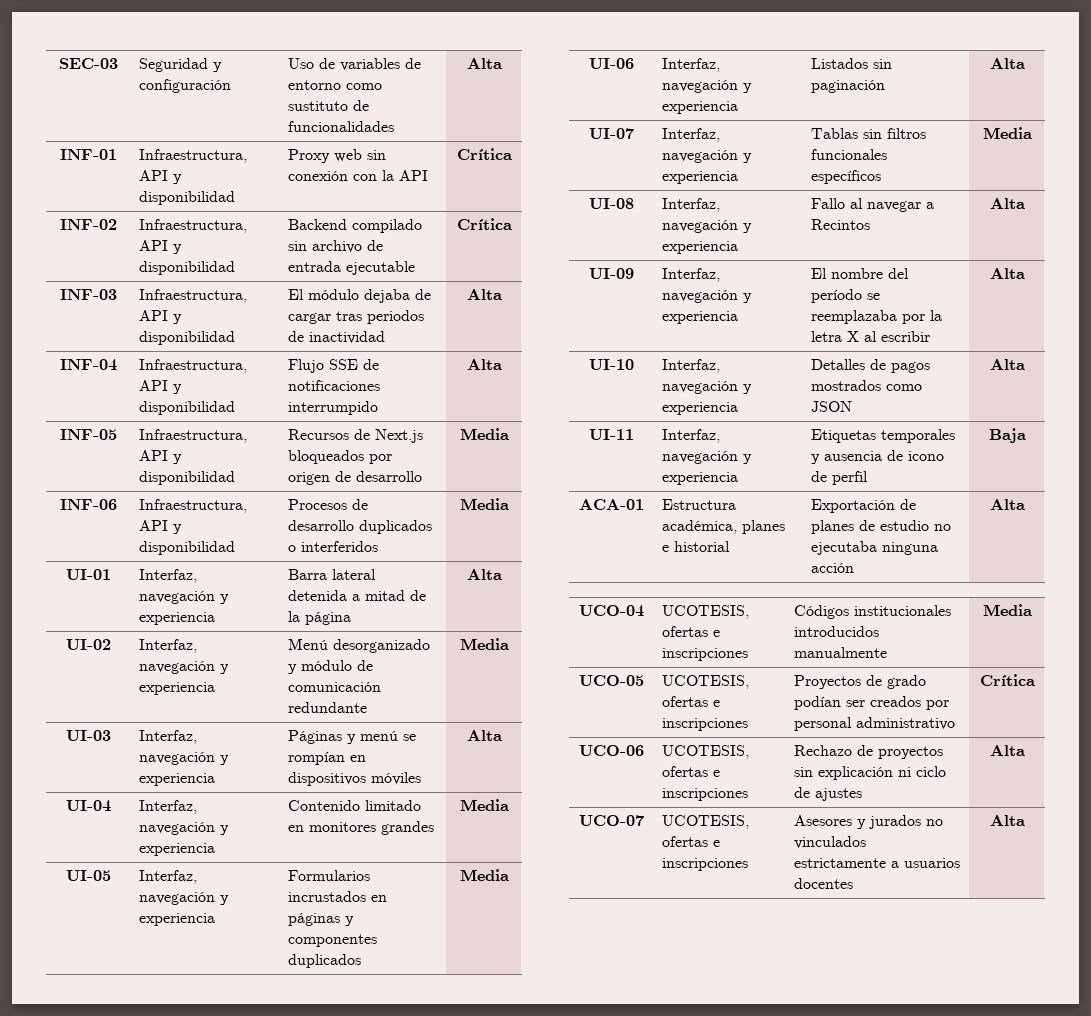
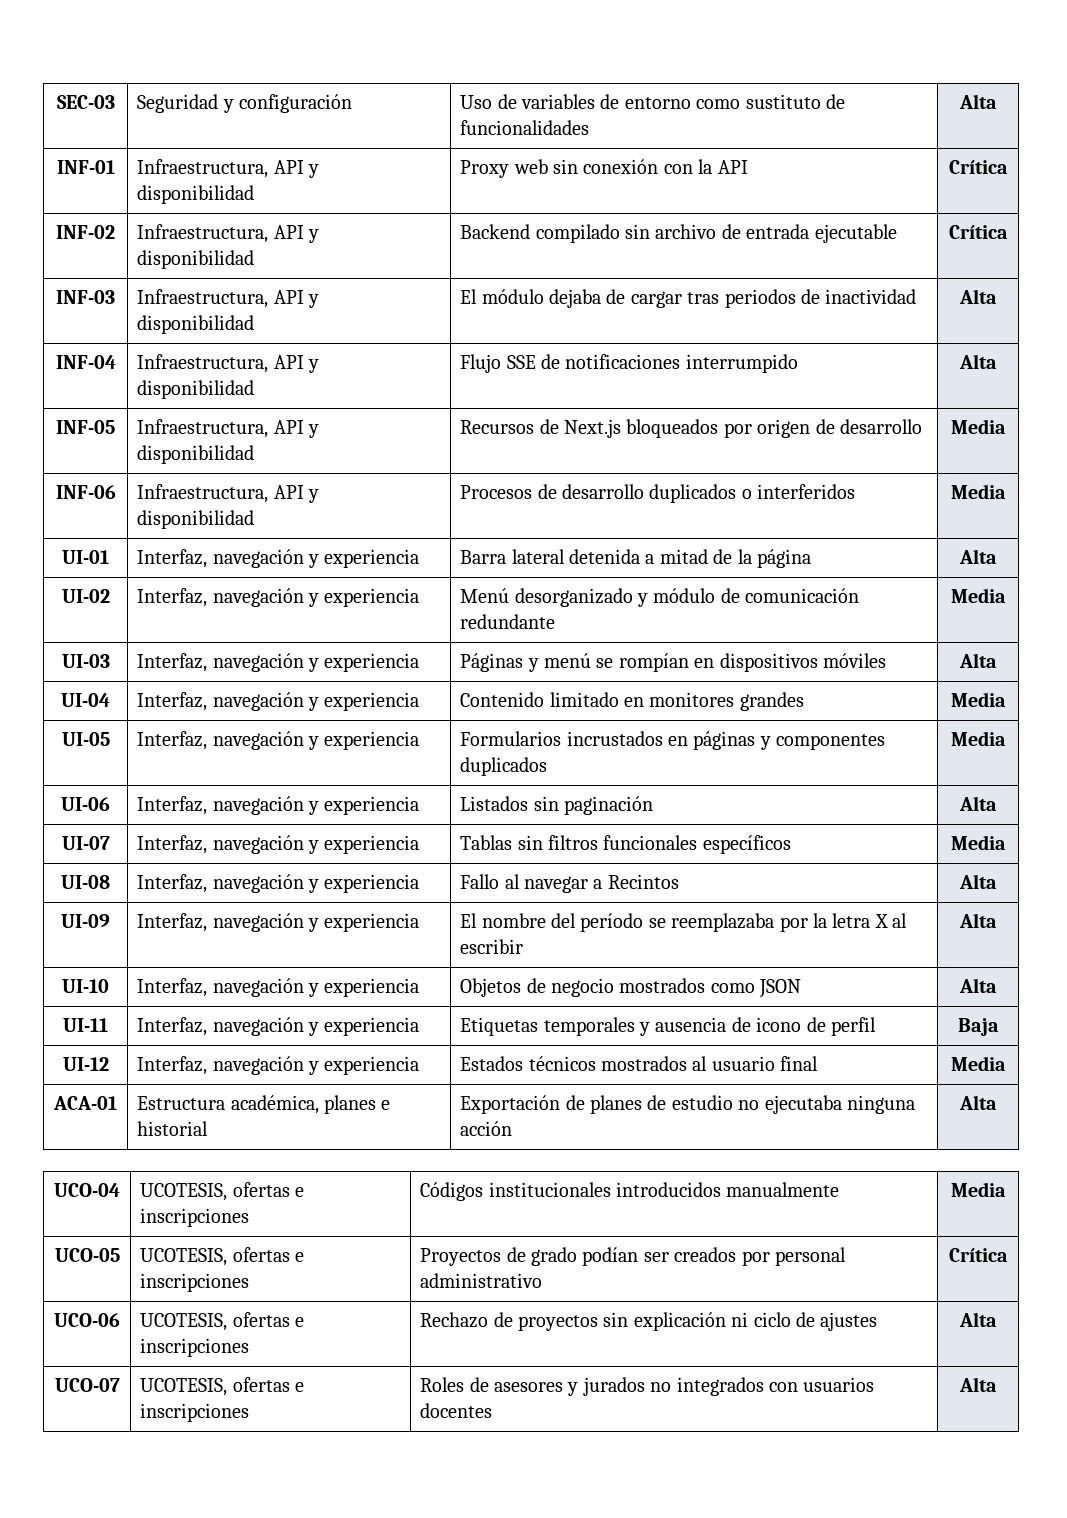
- UI-10 | Interfaz, navegación y experiencia | Detalles de pagos mostrados como JSON | Alta
+ UI-10 | Interfaz, navegación y experiencia | Objetos de negocio mostrados como JSON | Alta
+ UI-12 | Interfaz, navegación y experiencia | Estados técnicos mostrados al usuario final | Media
- UCO-07 | UCOTESIS, ofertas e inscripciones | Asesores y jurados no vinculados estrictamente a usuarios docentes | Alta
+ UCO-07 | UCOTESIS, ofertas e inscripciones | Roles de asesores y jurados no integrados con usuarios docentes | Alta

